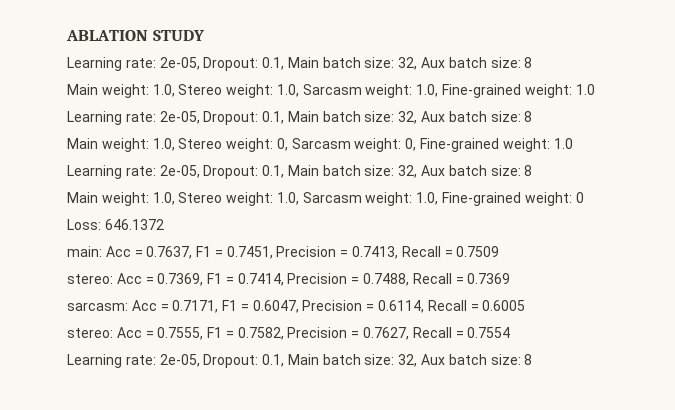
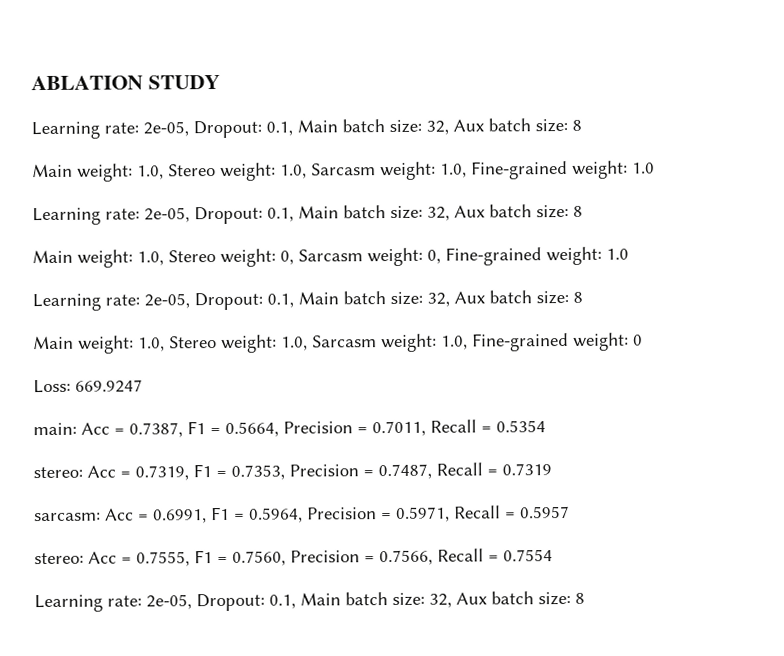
- Loss: 646.1372
+ Loss: 669.9247
- main: Acc = 0.7637, F1 = 0.7451, Precision = 0.7413, Recall = 0.7509
- stereo: Acc = 0.7369, F1 = 0.7414, Precision = 0.7488, Recall = 0.7369
+ main: Acc = 0.7387, F1 = 0.5664, Precision = 0.7011, Recall = 0.5354
+ stereo: Acc = 0.7319, F1 = 0.7353, Precision = 0.7487, Recall = 0.7319
- sarcasm: Acc = 0.7171, F1 = 0.6047, Precision = 0.6114, Recall = 0.6005
+ sarcasm: Acc = 0.6991, F1 = 0.5964, Precision = 0.5971, Recall = 0.5957
- stereo: Acc = 0.7555, F1 = 0.7582, Precision = 0.7627, Recall = 0.7554
+ stereo: Acc = 0.7555, F1 = 0.7560, Precision = 0.7566, Recall = 0.7554

